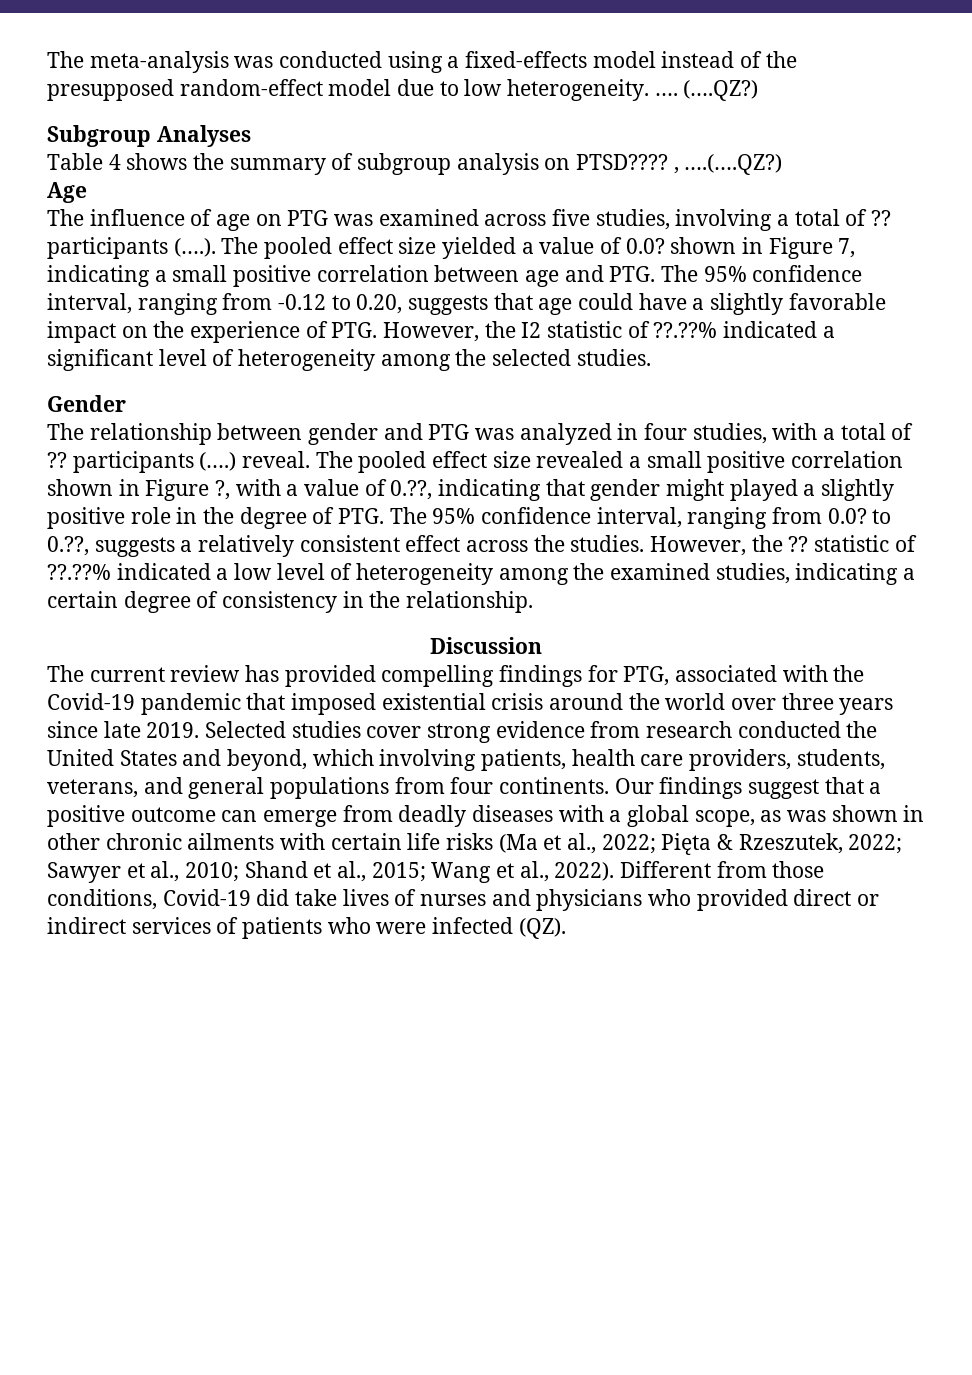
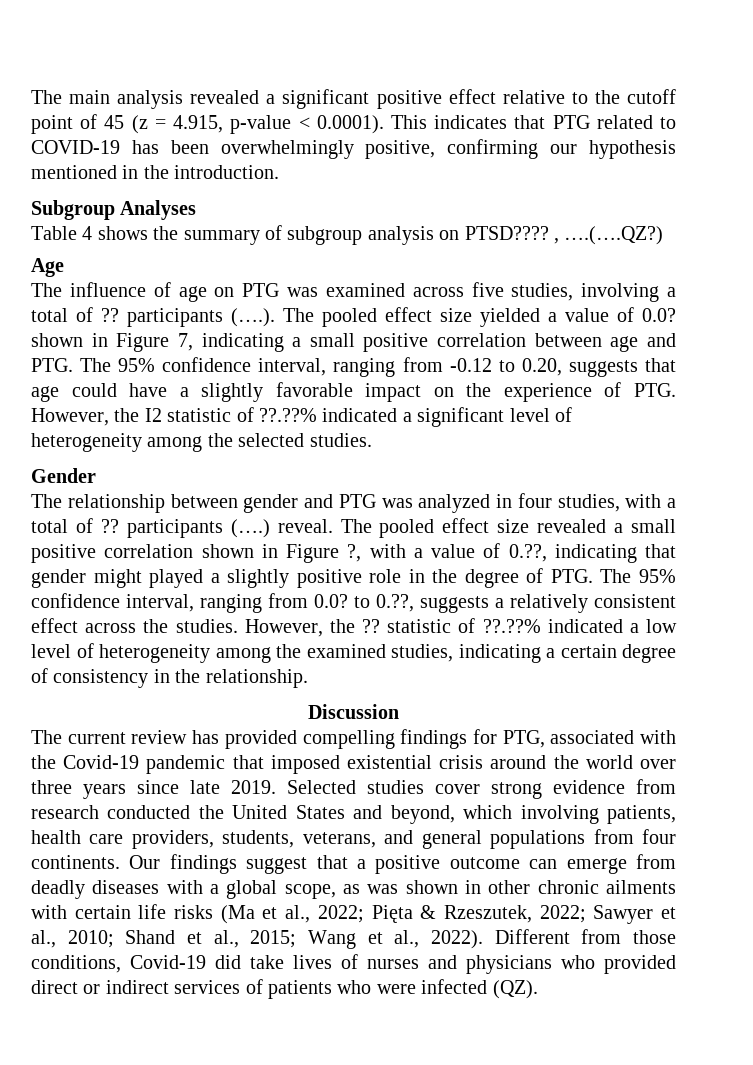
- The meta-analysis was conducted using a fixed-effects model instead of the presupposed random-effect model due to low heterogeneity. …. (….QZ?)
+ The main analysis revealed a significant positive effect relative to the cutoff point of 45 (z = 4.915, p-value < 0.0001). This indicates that PTG related to COVID-19 has been overwhelmingly positive, confirming our hypothesis mentioned in the introduction.

